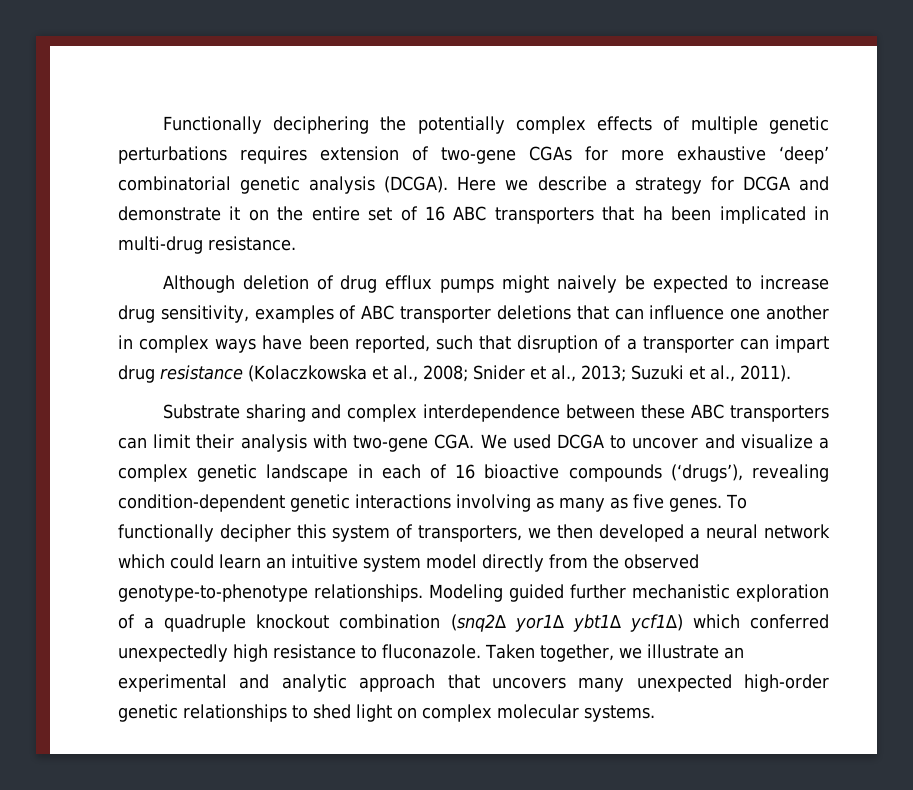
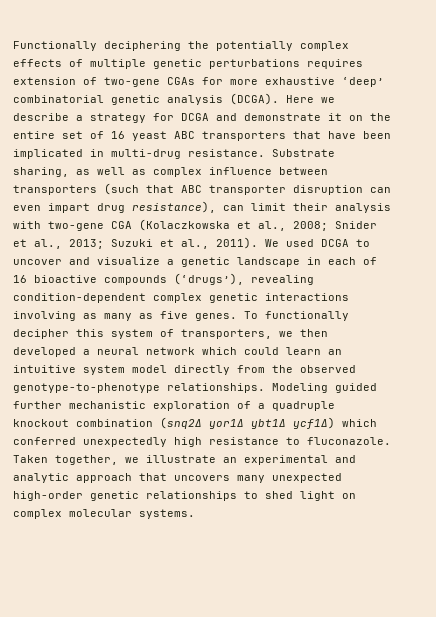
- Here we describe a strategy for DCGA and demonstrate it on the entire set of 16 ABC transporters that ha been implicated in multi-drug resistance.
- Although deletion of drug efflux pumps might naively be expected to increase drug sensitivity, examples of ABC transporter deletions that can influence one another in complex ways have been reported, such that disruption of a transporter can impart drug resistance (Kolaczkowska et al., 2008;
+ Here we describe a strategy for DCGA and demonstrate it on the entire set of 16 yeast ABC transporters that have been implicated in multi-drug resistance. Substrate sharing, as well as complex influence between transporters (such that ABC transporter disruption can even impart drug resistance), can limit their analysis with two-gene CGA (Kolaczkowska et al., 2008;
- Suzuki et al., 2011).
- Substrate sharing and complex interdependence between these ABC transporters can limit their analysis with two-gene CGA. We used DCGA to uncover and visualize a complex genetic landscape in each of 16 bioactive compounds (‘drugs’), revealing condition-dependent genetic interactions involving as many as five genes.
+ Suzuki et al., 2011). We used DCGA to uncover and visualize a genetic landscape in each of 16 bioactive compounds (‘drugs’), revealing condition-dependent complex genetic interactions involving as many as five genes.

